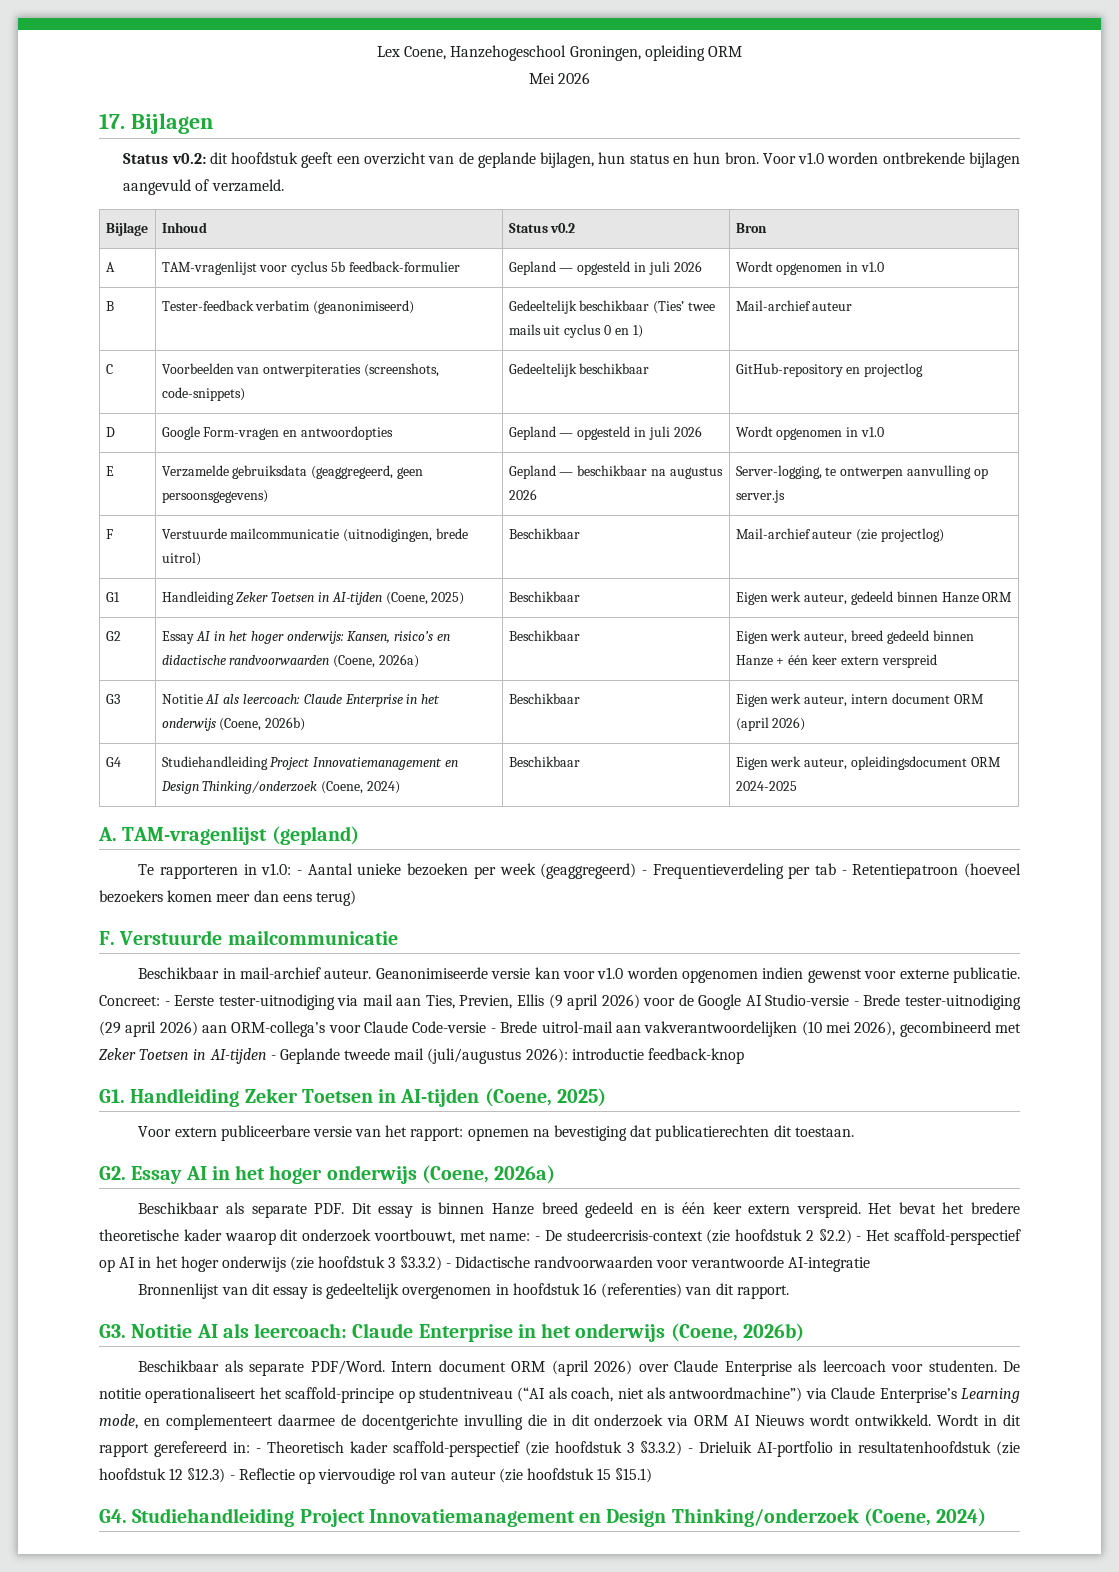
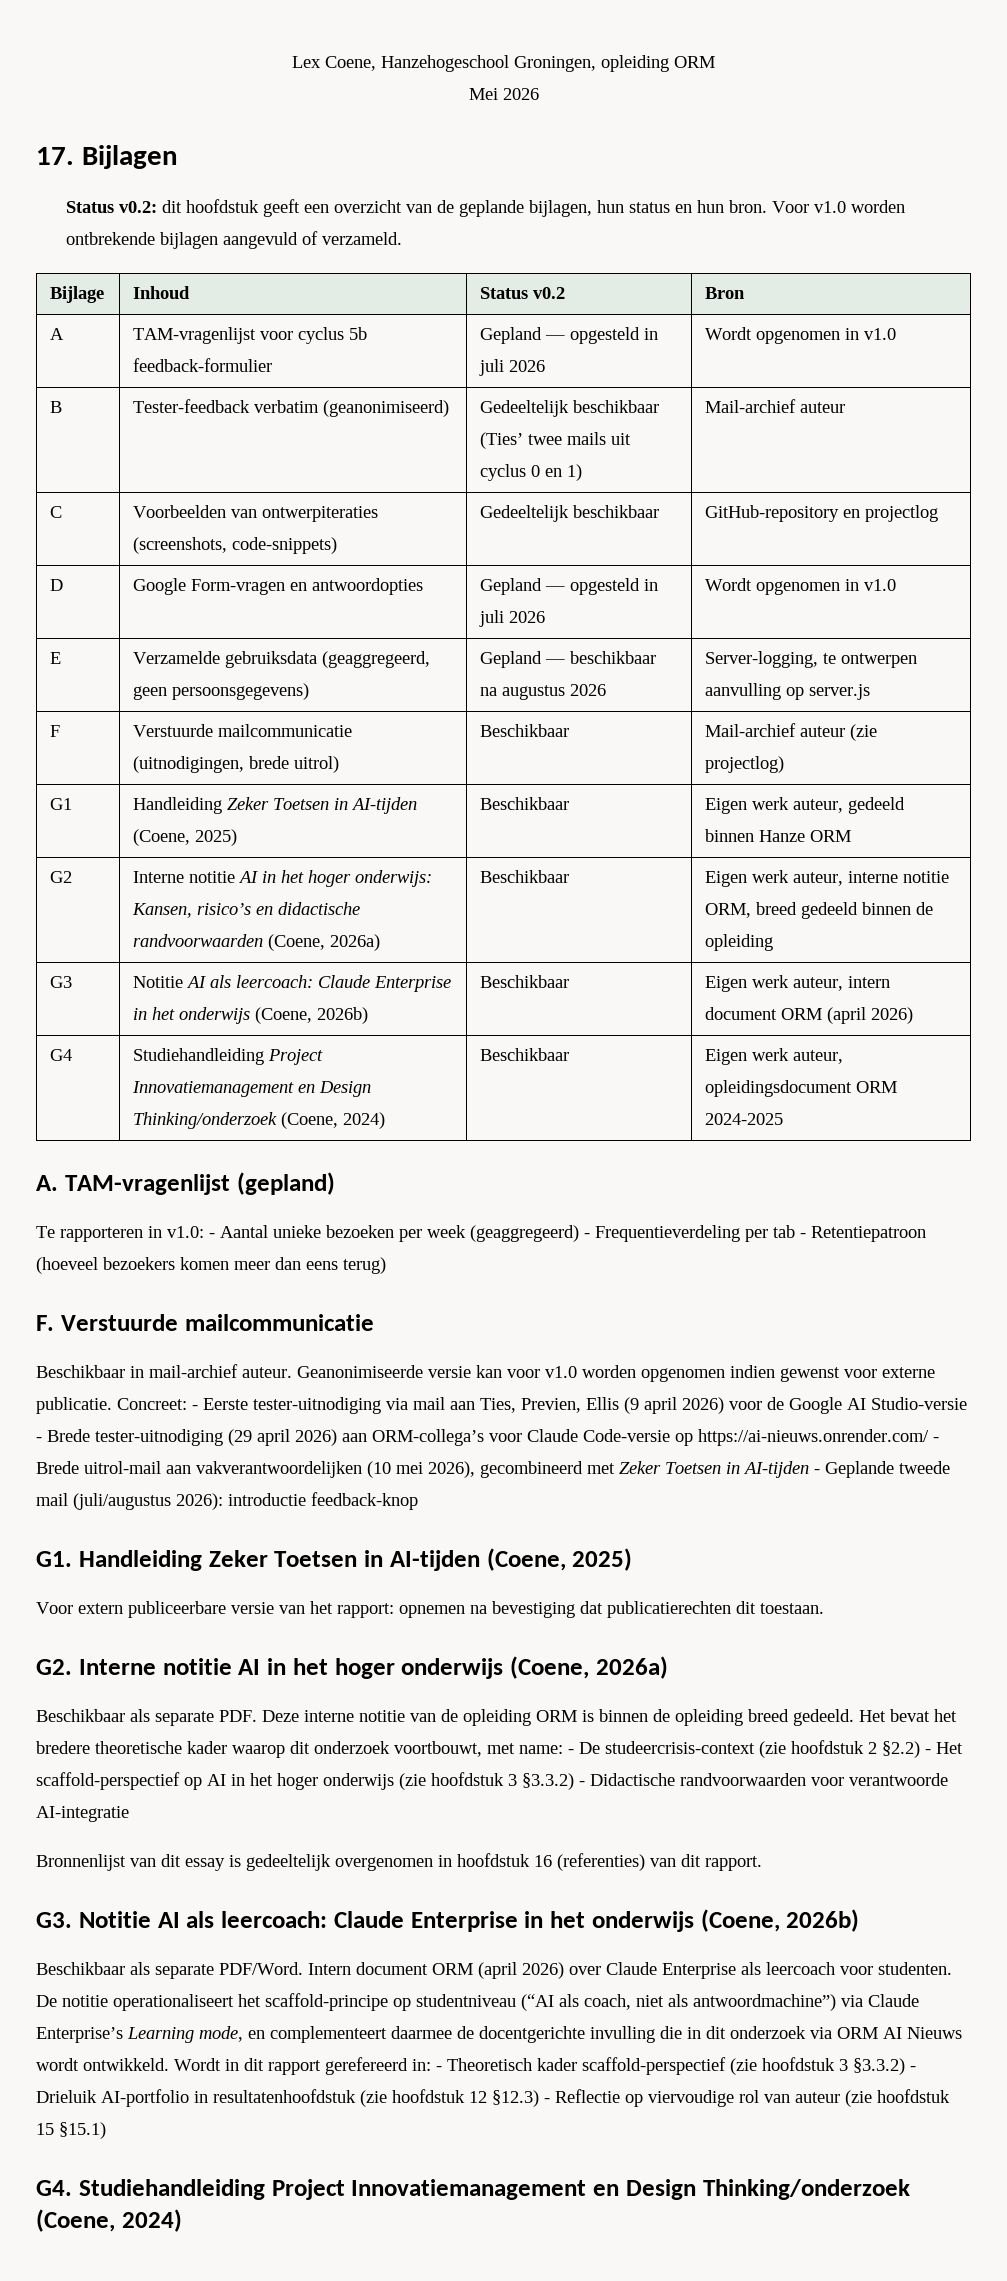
- G2 | Essay AI in het hoger onderwijs: Kansen, risico’s en didactische randvoorwaarden (Coene, 2026a) | Beschikbaar | Eigen werk auteur, breed gedeeld binnen Hanze + één keer extern verspreid
+ G2 | Interne notitie AI in het hoger onderwijs: Kansen, risico’s en didactische randvoorwaarden (Coene, 2026a) | Beschikbaar | Eigen werk auteur, interne notitie ORM, breed gedeeld binnen de opleiding
- Concreet: - Eerste tester-uitnodiging via mail aan Ties, Previen, Ellis (9 april 2026) voor de Google AI Studio-versie - Brede tester-uitnodiging (29 april 2026) aan ORM-collega’s voor Claude Code-versie - Brede uitrol-mail aan vakverantwoordelijken (10 mei 2026), gecombineerd met Zeker Toetsen in AI-tijden - Geplande tweede mail (juli/augustus 2026): introductie feedback-knop
+ Concreet: - Eerste tester-uitnodiging via mail aan Ties, Previen, Ellis (9 april 2026) voor de Google AI Studio-versie - Brede tester-uitnodiging (29 april 2026) aan ORM-collega’s voor Claude Code-versie op https://ai-nieuws.onrender.com/ - Brede uitrol-mail aan vakverantwoordelijken (10 mei 2026), gecombineerd met Zeker Toetsen in AI-tijden - Geplande tweede mail (juli/augustus 2026): introductie feedback-knop
- G2. Essay AI in het hoger onderwijs (Coene, 2026a)
+ G2. Interne notitie AI in het hoger onderwijs (Coene, 2026a)
- Beschikbaar als separate PDF. Dit essay is binnen Hanze breed gedeeld en is één keer extern verspreid.
+ Beschikbaar als separate PDF. Deze interne notitie van de opleiding ORM is binnen de opleiding breed gedeeld.

